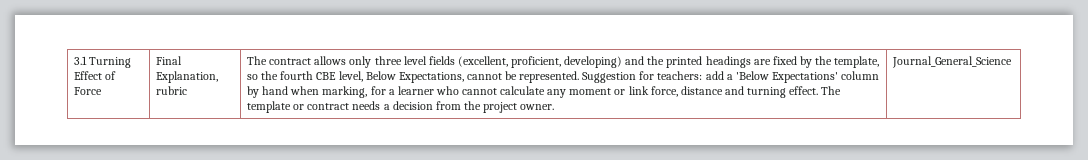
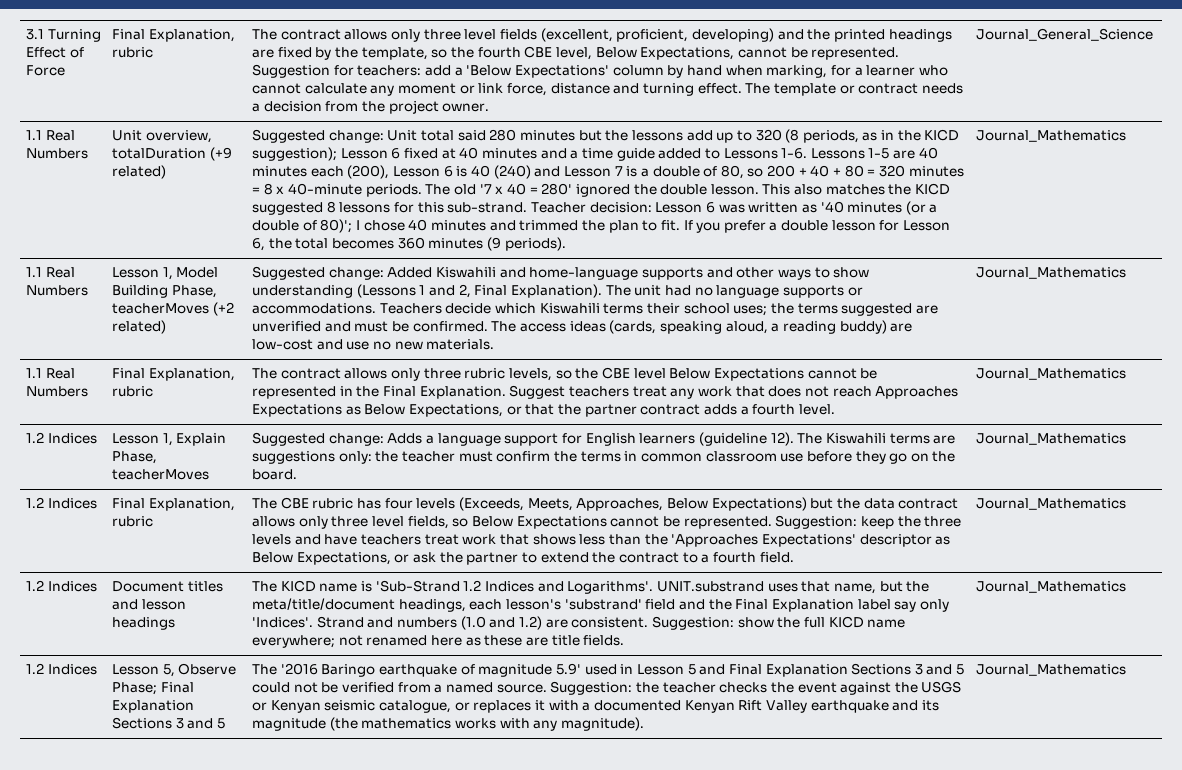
+ 1.1 Real Numbers | Unit overview, totalDuration (+9 related) | Suggested change: Unit total said 280 minutes but the lessons add up to 320 (8 periods, as in the KICD suggestion); Lesson 6 fixed at 40 minutes and a time guide added to Lessons 1-6. Lessons 1-5 are 40 minutes each (200), Lesson 6 is 40 (240) and Lesson 7 is a double of 80, so 200 + 40 + 80 = 320 minutes = 8 x 40-minute periods. The old '7 x 40 = 280' ignored the double lesson. This also matches the KICD suggested 8 lessons for this sub-strand. Teacher decision: Lesson 6 was written as '40 minutes (or a double of 80)'; I chose 40 minutes and trimmed the plan to fit. If you prefer a double lesson for Lesson 6, the total becomes 360 minutes (9 periods). | Journal_Mathematics
+ 1.1 Real Numbers | Lesson 1, Model Building Phase, teacherMoves (+2 related) | Suggested change: Added Kiswahili and home-language supports and other ways to show understanding (Lessons 1 and 2, Final Explanation). The unit had no language supports or accommodations. Teachers decide which Kiswahili terms their school uses; the terms suggested are unverified and must be confirmed. The access ideas (cards, speaking aloud, a reading buddy) are low-cost and use no new materials. | Journal_Mathematics
+ 1.1 Real Numbers | Final Explanation, rubric | The contract allows only three rubric levels, so the CBE level Below Expectations cannot be represented in the Final Explanation. Suggest teachers treat any work that does not reach Approaches Expectations as Below Expectations, or that the partner contract adds a fourth level. | Journal_Mathematics
+ 1.2 Indices | Lesson 1, Explain Phase, teacherMoves | Suggested change: Adds a language support for English learners (guideline 12). The Kiswahili terms are suggestions only: the teacher must confirm the terms in common classroom use before they go on the board. | Journal_Mathematics
+ 1.2 Indices | Final Explanation, rubric | The CBE rubric has four levels (Exceeds, Meets, Approaches, Below Expectations) but the data contract allows only three level fields, so Below Expectations cannot be represented. Suggestion: keep the three levels and have teachers treat work that shows less than the 'Approaches Expectations' descriptor as Below Expectations, or ask the partner to extend the contract to a fourth field. | Journal_Mathematics
+ 1.2 Indices | Document titles and lesson headings | The KICD name is 'Sub-Strand 1.2 Indices and Logarithms'. UNIT.substrand uses that name, but the meta/title/document headings, each lesson's 'substrand' field and the Final Explanation label say only 'Indices'. Strand and numbers (1.0 and 1.2) are consistent. Suggestion: show the full KICD name everywhere; not renamed here as these are title fields. | Journal_Mathematics
+ 1.2 Indices | Lesson 5, Observe Phase; Final Explanation Sections 3 and 5 | The '2016 Baringo earthquake of magnitude 5.9' used in Lesson 5 and Final Explanation Sections 3 and 5 could not be verified from a named source. Suggestion: the teacher checks the event against the USGS or Kenyan seismic catalogue, or replaces it with a documented Kenyan Rift Valley earthquake and its magnitude (the mathematics works with any magnitude). | Journal_Mathematics

